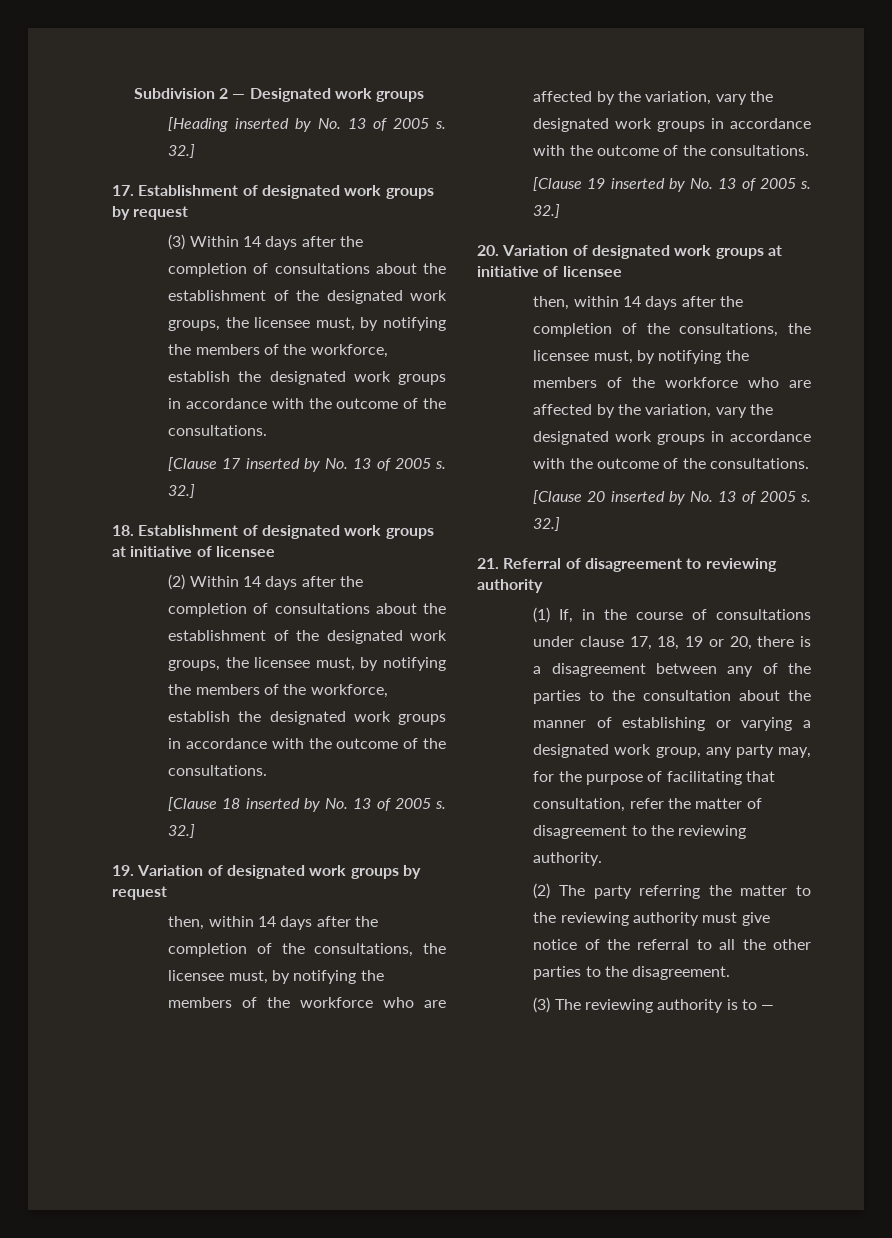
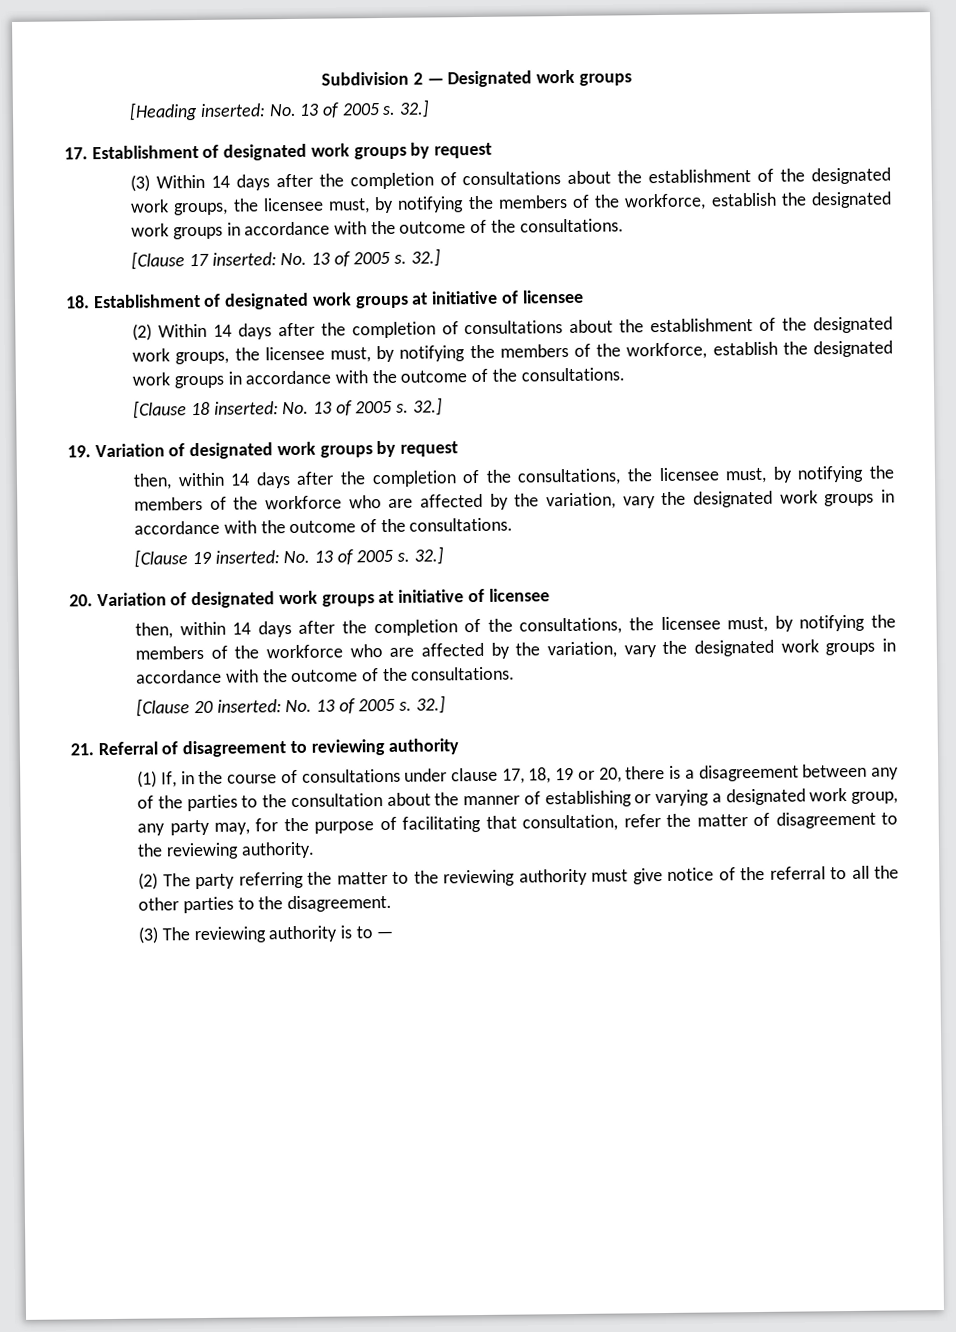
- [Heading inserted by No. 13 of 2005 s.
+ [Heading inserted: No. 13 of 2005 s.
- [Clause 17 inserted by No. 13 of 2005 s.
+ [Clause 17 inserted: No. 13 of 2005 s.
- [Clause 18 inserted by No. 13 of 2005 s.
+ [Clause 18 inserted: No. 13 of 2005 s.
- [Clause 19 inserted by No. 13 of 2005 s.
+ [Clause 19 inserted: No. 13 of 2005 s.
- [Clause 20 inserted by No. 13 of 2005 s.
+ [Clause 20 inserted: No. 13 of 2005 s.

